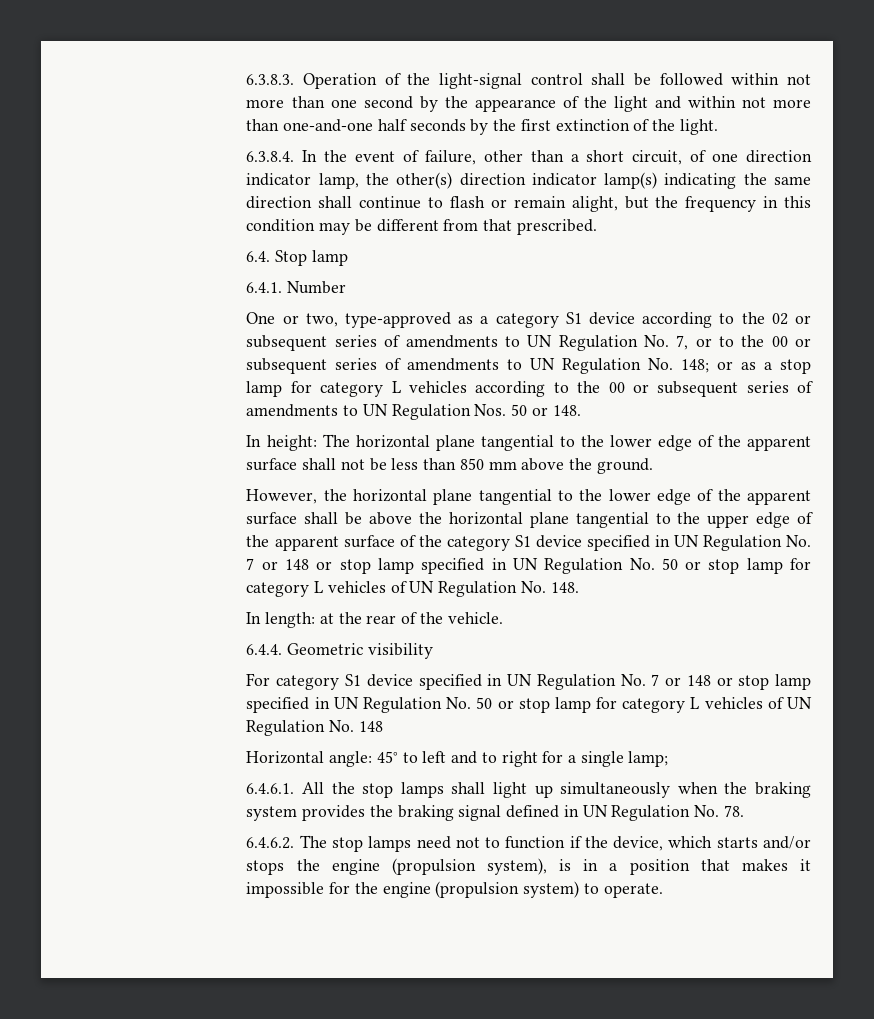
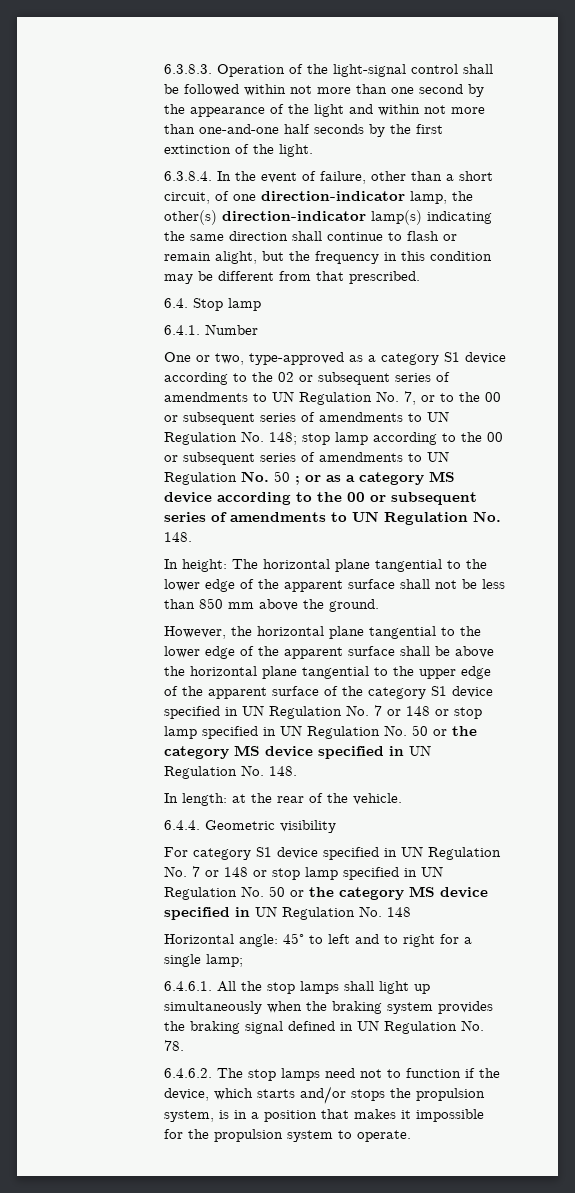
- 6.3.8.4. In the event of failure, other than a short circuit, of one direction indicator lamp, the other(s) direction indicator lamp(s) indicating the same direction shall continue to flash or remain alight, but the frequency in this condition may be different from that prescribed.
+ 6.3.8.4. In the event of failure, other than a short circuit, of one direction-indicator lamp, the other(s) direction-indicator lamp(s) indicating the same direction shall continue to flash or remain alight, but the frequency in this condition may be different from that prescribed.
- One or two, type-approved as a category S1 device according to the 02 or subsequent series of amendments to UN Regulation No. 7, or to the 00 or subsequent series of amendments to UN Regulation No. 148; or as a stop lamp for category L vehicles according to the 00 or subsequent series of amendments to UN Regulation Nos. 50 or 148.
+ One or two, type-approved as a category S1 device according to the 02 or subsequent series of amendments to UN Regulation No. 7, or to the 00 or subsequent series of amendments to UN Regulation No. 148; stop lamp according to the 00 or subsequent series of amendments to UN Regulation No. 50 ; or as a category MS device according to the 00 or subsequent series of amendments to UN Regulation No. 148.
- However, the horizontal plane tangential to the lower edge of the apparent surface shall be above the horizontal plane tangential to the upper edge of the apparent surface of the category S1 device specified in UN Regulation No. 7 or 148 or stop lamp specified in UN Regulation No. 50 or stop lamp for category L vehicles of UN Regulation No. 148.
+ However, the horizontal plane tangential to the lower edge of the apparent surface shall be above the horizontal plane tangential to the upper edge of the apparent surface of the category S1 device specified in UN Regulation No. 7 or 148 or stop lamp specified in UN Regulation No. 50 or the category MS device specified in UN Regulation No. 148.
- For category S1 device specified in UN Regulation No. 7 or 148 or stop lamp specified in UN Regulation No. 50 or stop lamp for category L vehicles of UN Regulation No. 148
+ For category S1 device specified in UN Regulation No. 7 or 148 or stop lamp specified in UN Regulation No. 50 or the category MS device specified in UN Regulation No. 148
- 6.4.6.2. The stop lamps need not to function if the device, which starts and/or stops the engine (propulsion system), is in a position that makes it impossible for the engine (propulsion system) to operate.
+ 6.4.6.2. The stop lamps need not to function if the device, which starts and/or stops the propulsion system, is in a position that makes it impossible for the propulsion system to operate.

